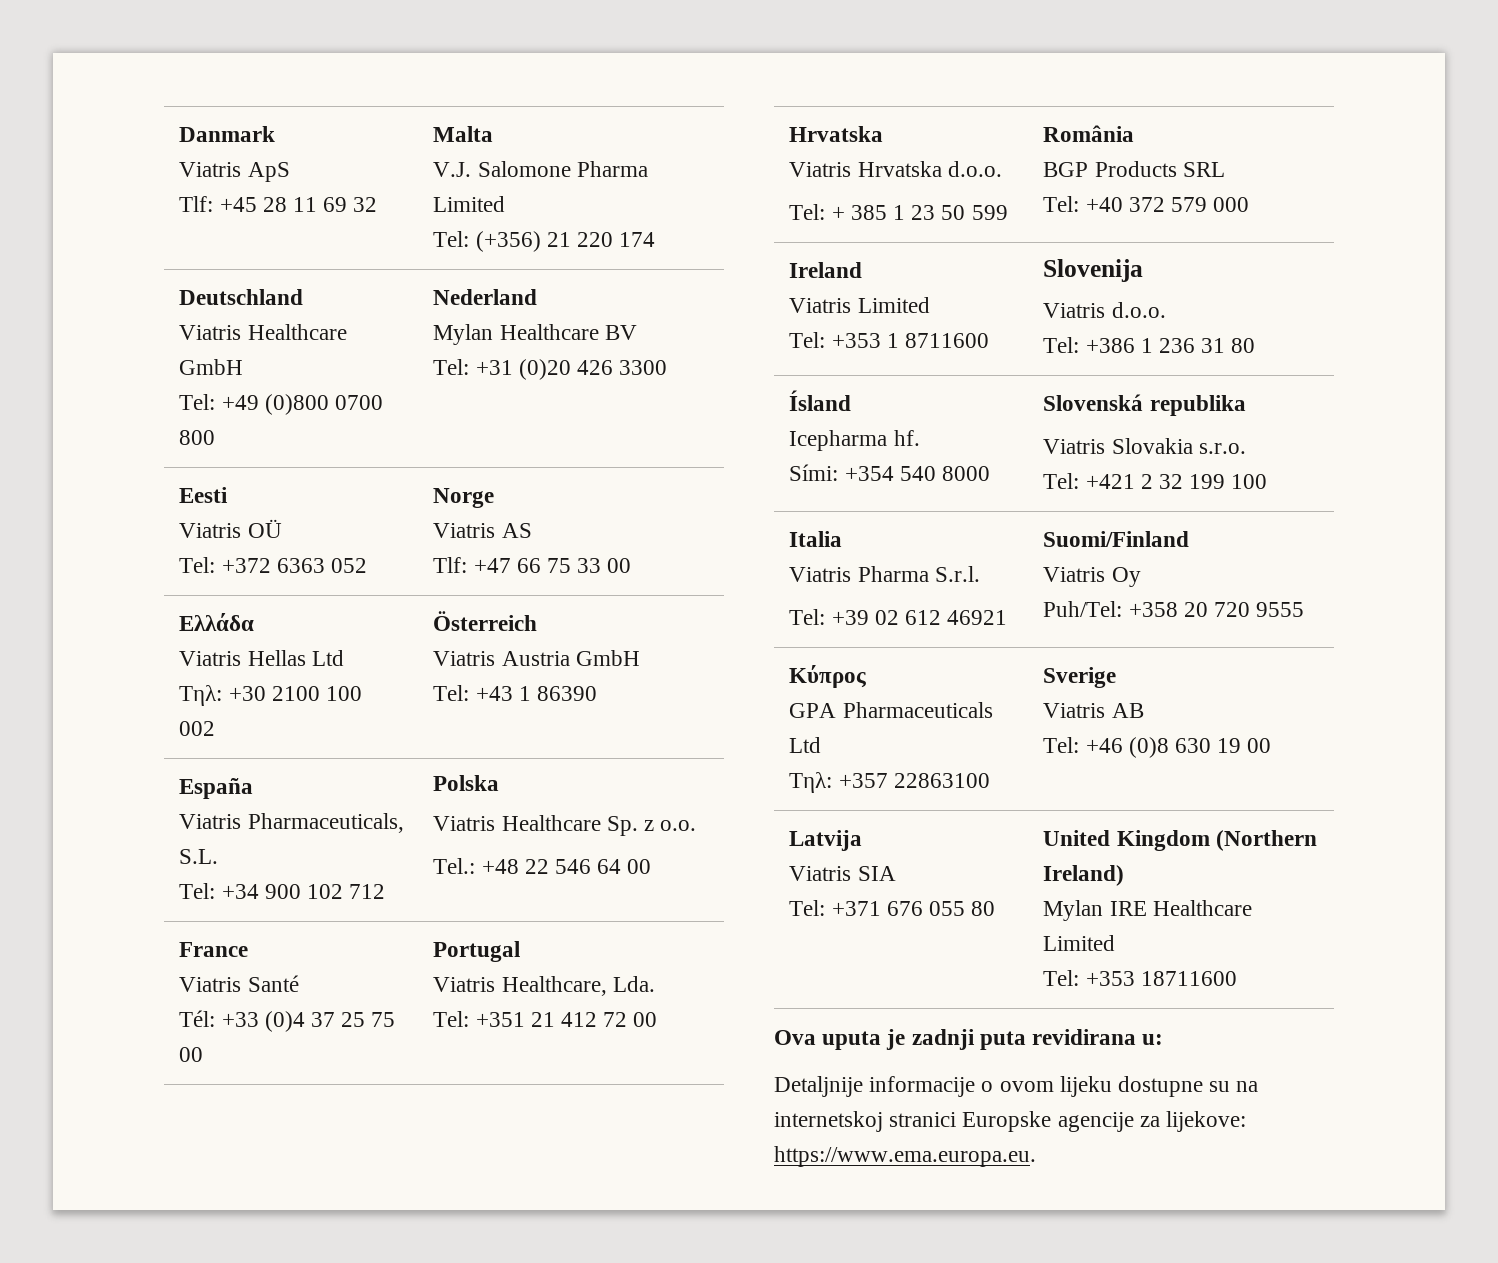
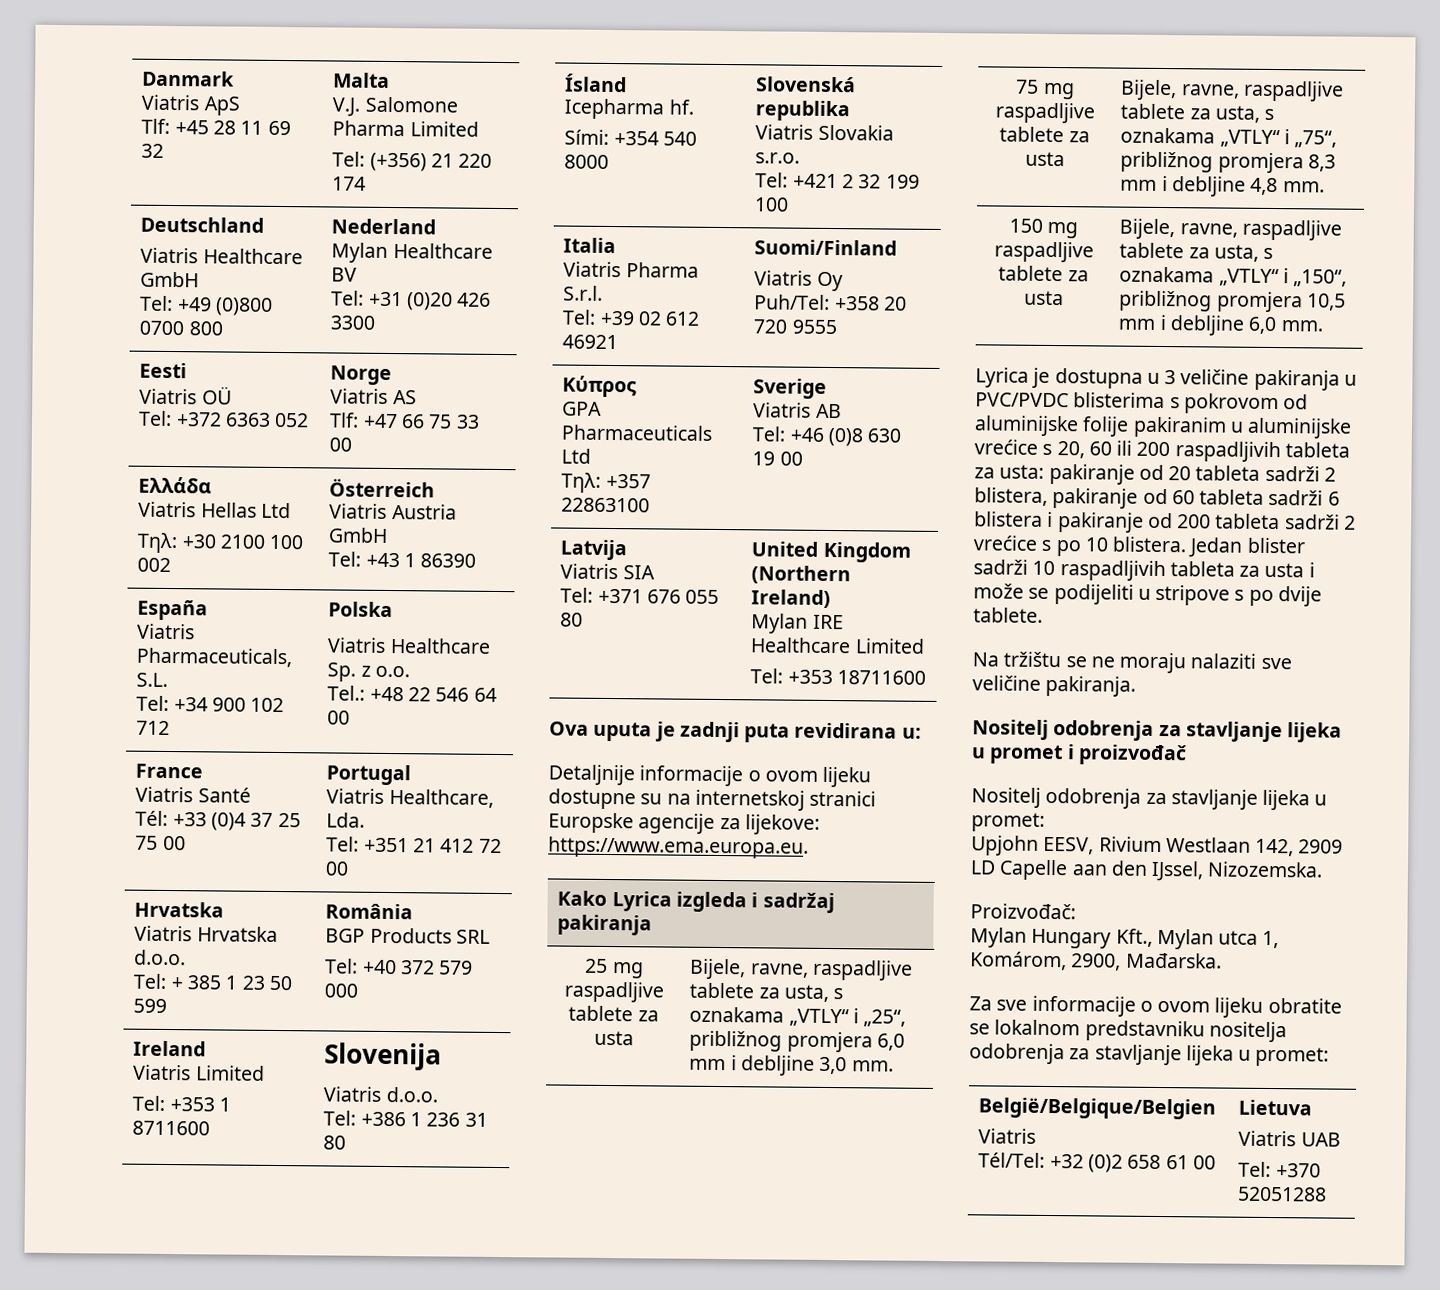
+ Kako Lyrica izgleda i sadržaj pakiranja
+ 25 mg raspadljive tablete za usta | Bijele, ravne, raspadljive tablete za usta, s oznakama „VTLY“ i „25“, približnog promjera 6,0 mm i debljine 3,0 mm.
+ 75 mg raspadljive tablete za usta | Bijele, ravne, raspadljive tablete za usta, s oznakama „VTLY“ i „75“, približnog promjera 8,3 mm i debljine 4,8 mm.
+ 150 mg raspadljive tablete za usta | Bijele, ravne, raspadljive tablete za usta, s oznakama „VTLY“ i „150“, približnog promjera 10,5 mm i debljine 6,0 mm.
+ Lyrica je dostupna u 3 veličine pakiranja u PVC/PVDC blisterima s pokrovom od aluminijske folije pakiranim u aluminijske vrećice s 20, 60 ili 200 raspadljivih tableta za usta: pakiranje od 20 tableta sadrži 2 blistera, pakiranje od 60 tableta sadrži 6 blistera i pakiranje od 200 tableta sadrži 2 vrećice s po 10 blistera. Jedan blister sadrži 10 raspadljivih tableta za usta i može se podijeliti u stripove s po dvije tablete.
+ Na tržištu se ne moraju nalaziti sve veličine pakiranja.
+ Nositelj odobrenja za stavljanje lijeka u promet i proizvođač
+ Nositelj odobrenja za stavljanje lijeka u promet:
+ Upjohn EESV, Rivium Westlaan 142, 2909 LD Capelle aan den IJssel, Nizozemska.
+ Proizvođač:
+ Mylan Hungary Kft., Mylan utca 1, Komárom, 2900, Mađarska.
+ Za sve informacije o ovom lijeku obratite se lokalnom predstavniku nositelja odobrenja za stavljanje lijeka u promet:
+ België/Belgique/Belgien
+ Viatris
+ Tél/Tel: +32 (0)2 658 61 00 | Lietuva
+ Viatris UAB
+ Tel: +370 52051288

